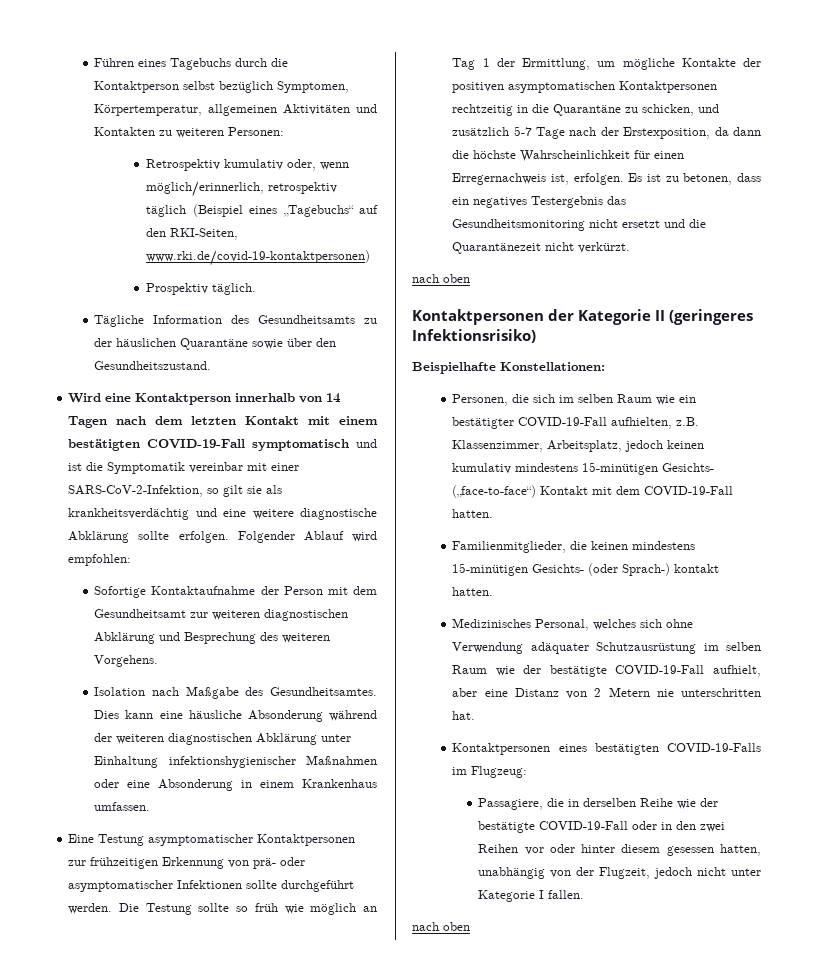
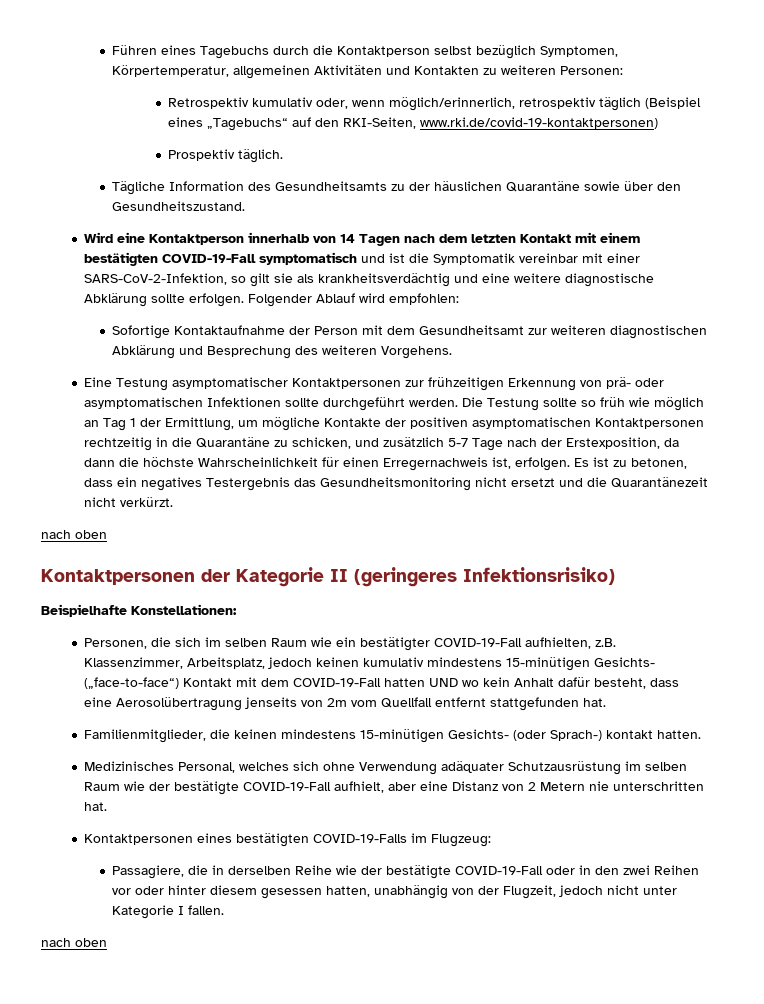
- Isolation nach Maßgabe des Gesundheitsamtes. Dies kann eine häusliche Absonderung während der weiteren diagnostischen Abklärung unter Einhaltung infektionshygienischer Maßnahmen oder eine Absonderung in einem Krankenhaus umfassen.
- Eine Testung asymptomatischer Kontaktpersonen zur frühzeitigen Erkennung von prä- oder asymptomatischer Infektionen sollte durchgeführt werden.
+ Eine Testung asymptomatischer Kontaktpersonen zur frühzeitigen Erkennung von prä- oder asymptomatischen Infektionen sollte durchgeführt werden.
- Personen, die sich im selben Raum wie ein bestätigter COVID-19-Fall aufhielten, z.B. Klassenzimmer, Arbeitsplatz, jedoch keinen kumulativ mindestens 15-minütigen Gesichts- („face-to-face“) Kontakt mit dem COVID-19-Fall hatten.
+ Personen, die sich im selben Raum wie ein bestätigter COVID-19-Fall aufhielten, z.B. Klassenzimmer, Arbeitsplatz, jedoch keinen kumulativ mindestens 15-minütigen Gesichts- („face-to-face“) Kontakt mit dem COVID-19-Fall hatten UND wo kein Anhalt dafür besteht, dass eine Aerosolübertragung jenseits von 2m vom Quellfall entfernt stattgefunden hat.

